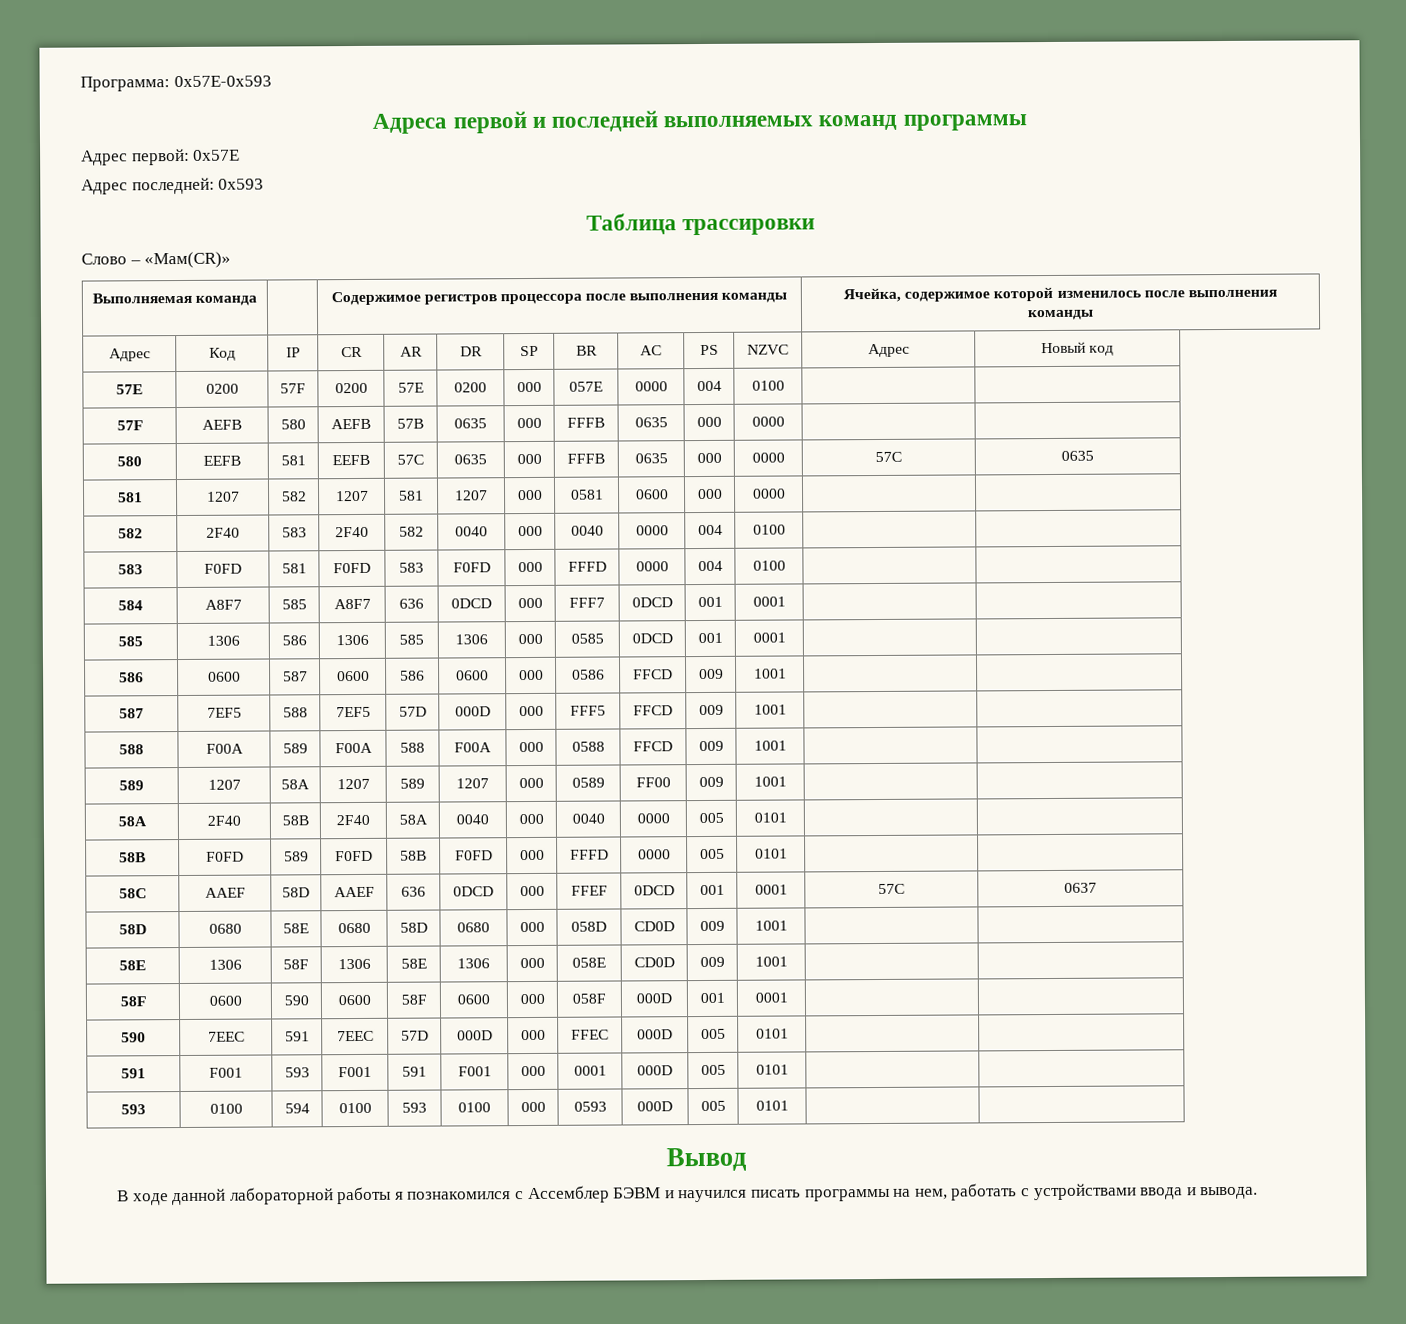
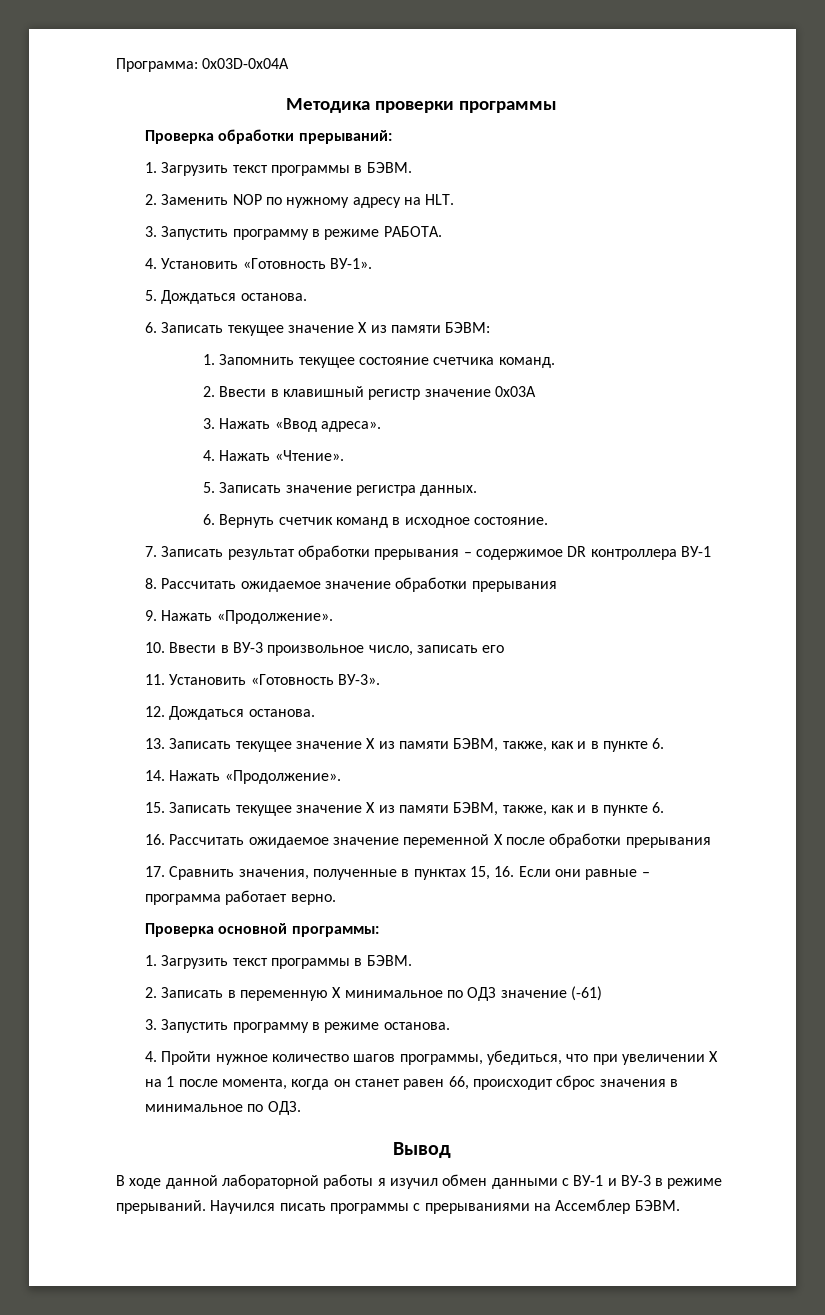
- Программа: 0x57E-0x593
- Адреса первой и последней выполняемых команд программы
- Адрес первой: 0x57E
- Адрес последней: 0x593
- Таблица трассировки
- Слово – «Мам(CR)»
- Выполняемая команда | | Содержимое регистров процессора после выполнения команды | Ячейка, содержимое которой изменилось после выполнения команды
- Адрес | Код | IP | CR | AR | DR | SP | BR | AC | PS | NZVC | Адрес | Новый код
- 57E | 0200 | 57F | 0200 | 57E | 0200 | 000 | 057E | 0000 | 004 | 0100 | |
- 57F | AEFB | 580 | AEFB | 57B | 0635 | 000 | FFFB | 0635 | 000 | 0000 | |
- 580 | EEFB | 581 | EEFB | 57C | 0635 | 000 | FFFB | 0635 | 000 | 0000 | 57C | 0635
- 581 | 1207 | 582 | 1207 | 581 | 1207 | 000 | 0581 | 0600 | 000 | 0000 | |
- 582 | 2F40 | 583 | 2F40 | 582 | 0040 | 000 | 0040 | 0000 | 004 | 0100 | |
- 583 | F0FD | 581 | F0FD | 583 | F0FD | 000 | FFFD | 0000 | 004 | 0100 | |
- 584 | A8F7 | 585 | A8F7 | 636 | 0DCD | 000 | FFF7 | 0DCD | 001 | 0001 | |
- 585 | 1306 | 586 | 1306 | 585 | 1306 | 000 | 0585 | 0DCD | 001 | 0001 | |
- 586 | 0600 | 587 | 0600 | 586 | 0600 | 000 | 0586 | FFCD | 009 | 1001 | |
- 587 | 7EF5 | 588 | 7EF5 | 57D | 000D | 000 | FFF5 | FFCD | 009 | 1001 | |
- 588 | F00A | 589 | F00A | 588 | F00A | 000 | 0588 | FFCD | 009 | 1001 | |
- 589 | 1207 | 58A | 1207 | 589 | 1207 | 000 | 0589 | FF00 | 009 | 1001 | |
- 58A | 2F40 | 58B | 2F40 | 58A | 0040 | 000 | 0040 | 0000 | 005 | 0101 | |
- 58B | F0FD | 589 | F0FD | 58B | F0FD | 000 | FFFD | 0000 | 005 | 0101 | |
- 58C | AAEF | 58D | AAEF | 636 | 0DCD | 000 | FFEF | 0DCD | 001 | 0001 | 57C | 0637
- 58D | 0680 | 58E | 0680 | 58D | 0680 | 000 | 058D | CD0D | 009 | 1001 | |
- 58E | 1306 | 58F | 1306 | 58E | 1306 | 000 | 058E | CD0D | 009 | 1001 | |
- 58F | 0600 | 590 | 0600 | 58F | 0600 | 000 | 058F | 000D | 001 | 0001 | |
- 590 | 7EEC | 591 | 7EEC | 57D | 000D | 000 | FFEC | 000D | 005 | 0101 | |
- 591 | F001 | 593 | F001 | 591 | F001 | 000 | 0001 | 000D | 005 | 0101 | |
- 593 | 0100 | 594 | 0100 | 593 | 0100 | 000 | 0593 | 000D | 005 | 0101 | |
+ Программа: 0x03D-0x04A
+ Методика проверки программы
+ Проверка обработки прерываний:
+ 1. Загрузить текст программы в БЭВМ.
+ 2. Заменить NOP по нужному адресу на HLT.
+ 3. Запустить программу в режиме РАБОТА.
+ 4. Установить «Готовность ВУ-1».
+ 5. Дождаться останова.
+ 6. Записать текущее значение X из памяти БЭВМ:
+ 1. Запомнить текущее состояние счетчика команд.
+ 2. Ввести в клавишный регистр значение 0x03A
+ 3. Нажать «Ввод адреса».
+ 4. Нажать «Чтение».
+ 5. Записать значение регистра данных.
+ 6. Вернуть счетчик команд в исходное состояние.
+ 7. Записать результат обработки прерывания – содержимое DR контроллера ВУ-1
+ 8. Рассчитать ожидаемое значение обработки прерывания
+ 9. Нажать «Продолжение».
+ 10. Ввести в ВУ-3 произвольное число, записать его
+ 11. Установить «Готовность ВУ-3».
+ 12. Дождаться останова.
+ 13. Записать текущее значение X из памяти БЭВМ, также, как и в пункте 6.
+ 14. Нажать «Продолжение».
+ 15. Записать текущее значение X из памяти БЭВМ, также, как и в пункте 6.
+ 16. Рассчитать ожидаемое значение переменной X после обработки прерывания
+ 17. Сравнить значения, полученные в пунктах 15, 16. Если они равные – программа работает верно.
+ Проверка основной программы:
+ 1. Загрузить текст программы в БЭВМ.
+ 2. Записать в переменную X минимальное по ОДЗ значение (-61)
+ 3. Запустить программу в режиме останова.
+ 4. Пройти нужное количество шагов программы, убедиться, что при увеличении X на 1 после момента, когда он станет равен 66, происходит сброс значения в минимальное по ОДЗ.
- В ходе данной лабораторной работы я познакомился с Ассемблер БЭВМ и научился писать программы на нем, работать с устройствами ввода и вывода.
+ В ходе данной лабораторной работы я изучил обмен данными с ВУ-1 и ВУ-3 в режиме прерываний. Научился писать программы с прерываниями на Ассемблер БЭВМ.

